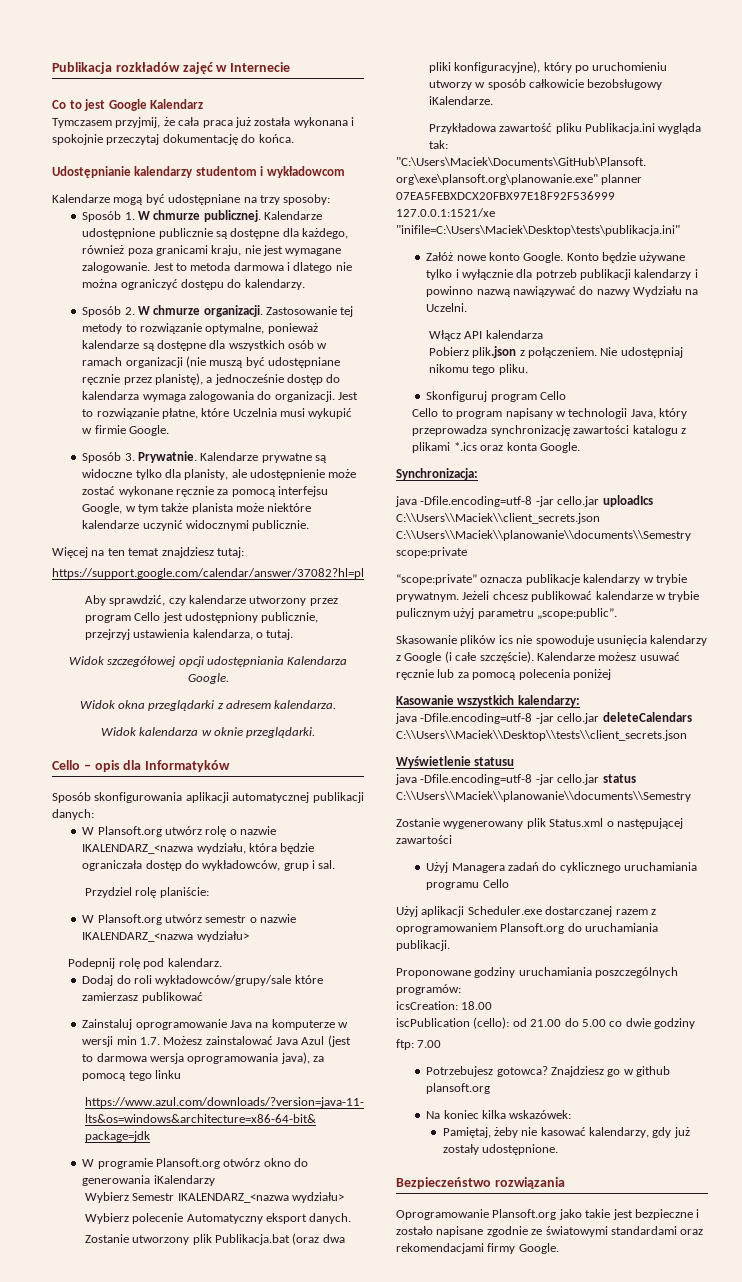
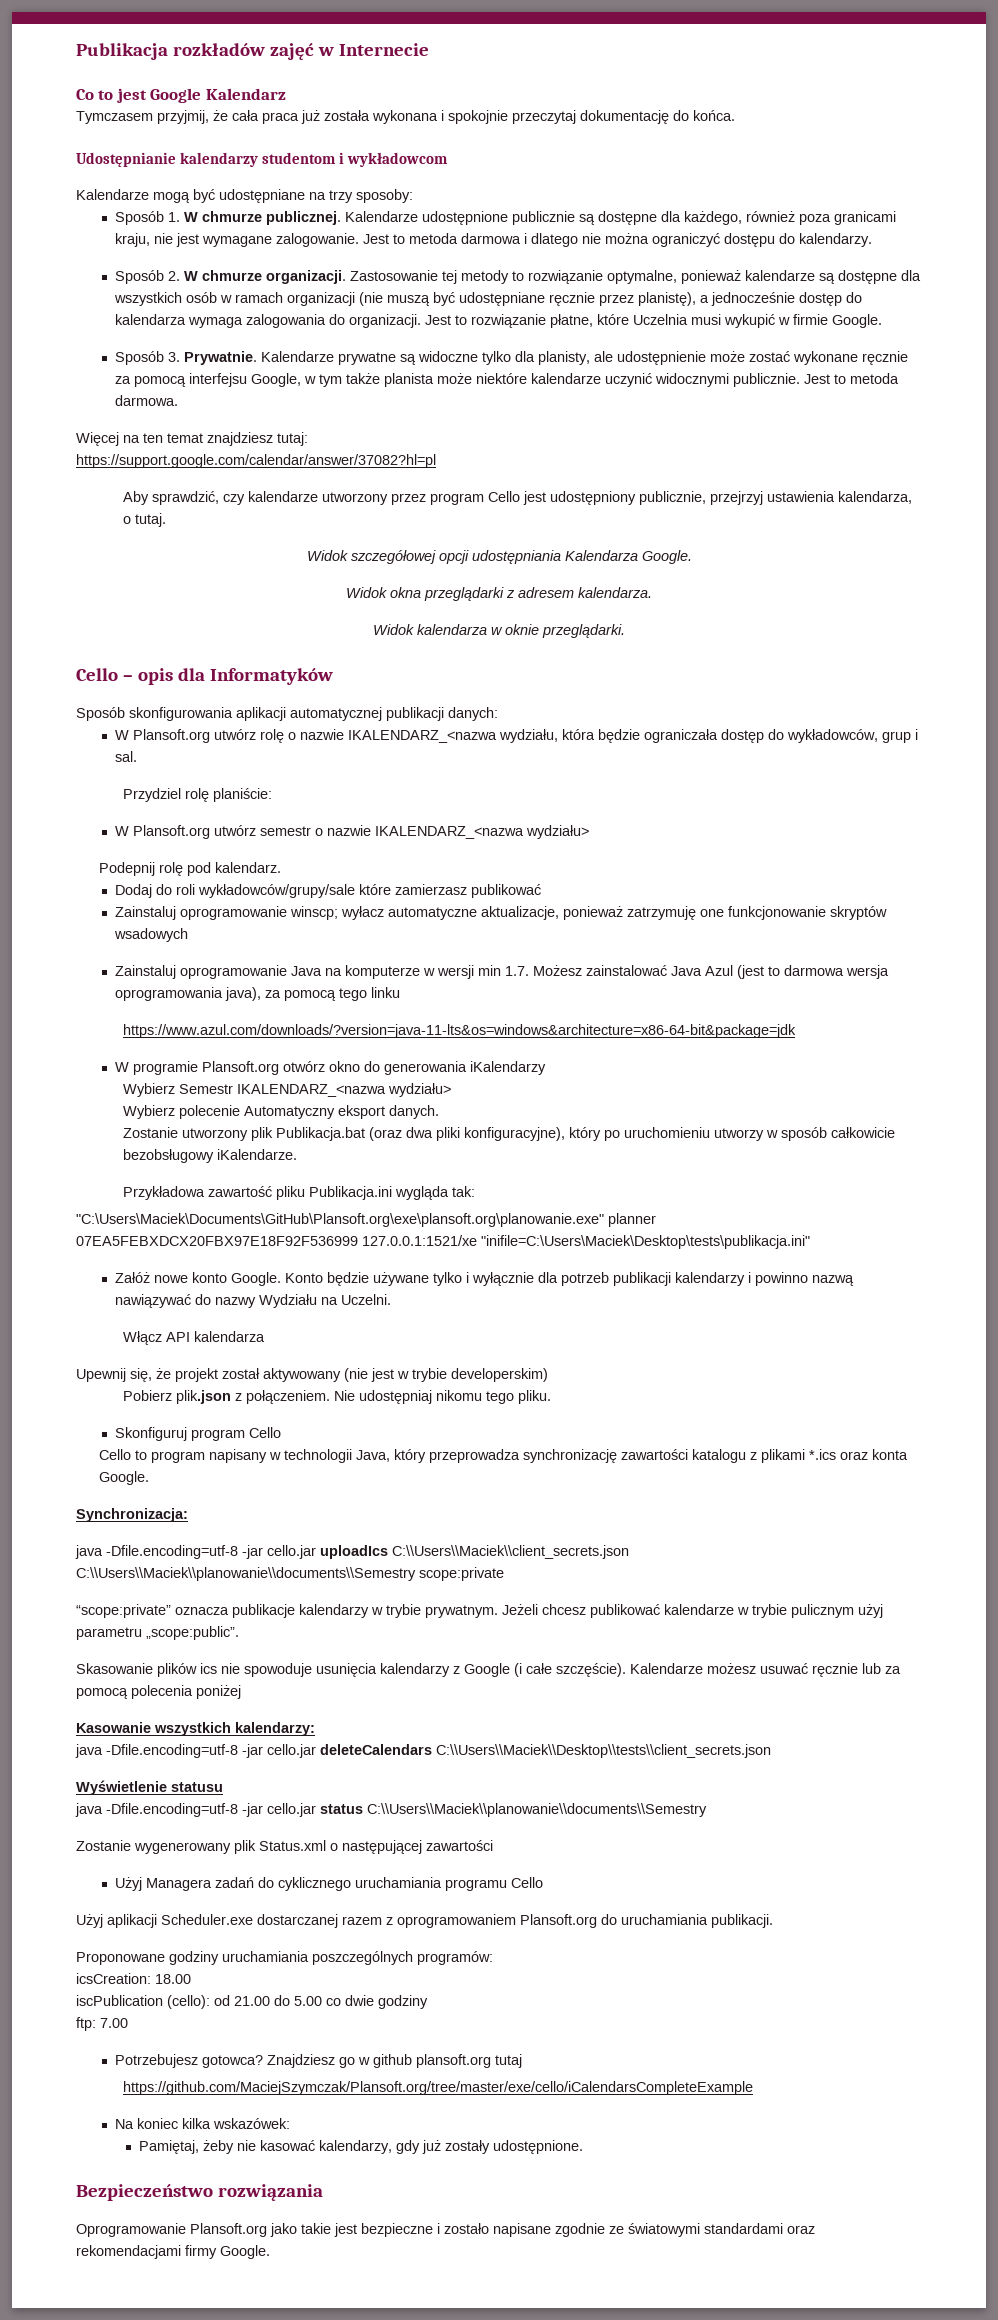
+ Jest to metoda darmowa.
+ Zainstaluj oprogramowanie winscp; wyłacz automatyczne aktualizacje, ponieważ zatrzymuję one funkcjonowanie skryptów wsadowych
+ Upewnij się, że projekt został aktywowany (nie jest w trybie developerskim)
- Znajdziesz go w github plansoft.org
+ Znajdziesz go w github plansoft.org tutaj
+ https://github.com/MaciejSzymczak/Plansoft.org/tree/master/exe/cello/iCalendarsCompleteExample

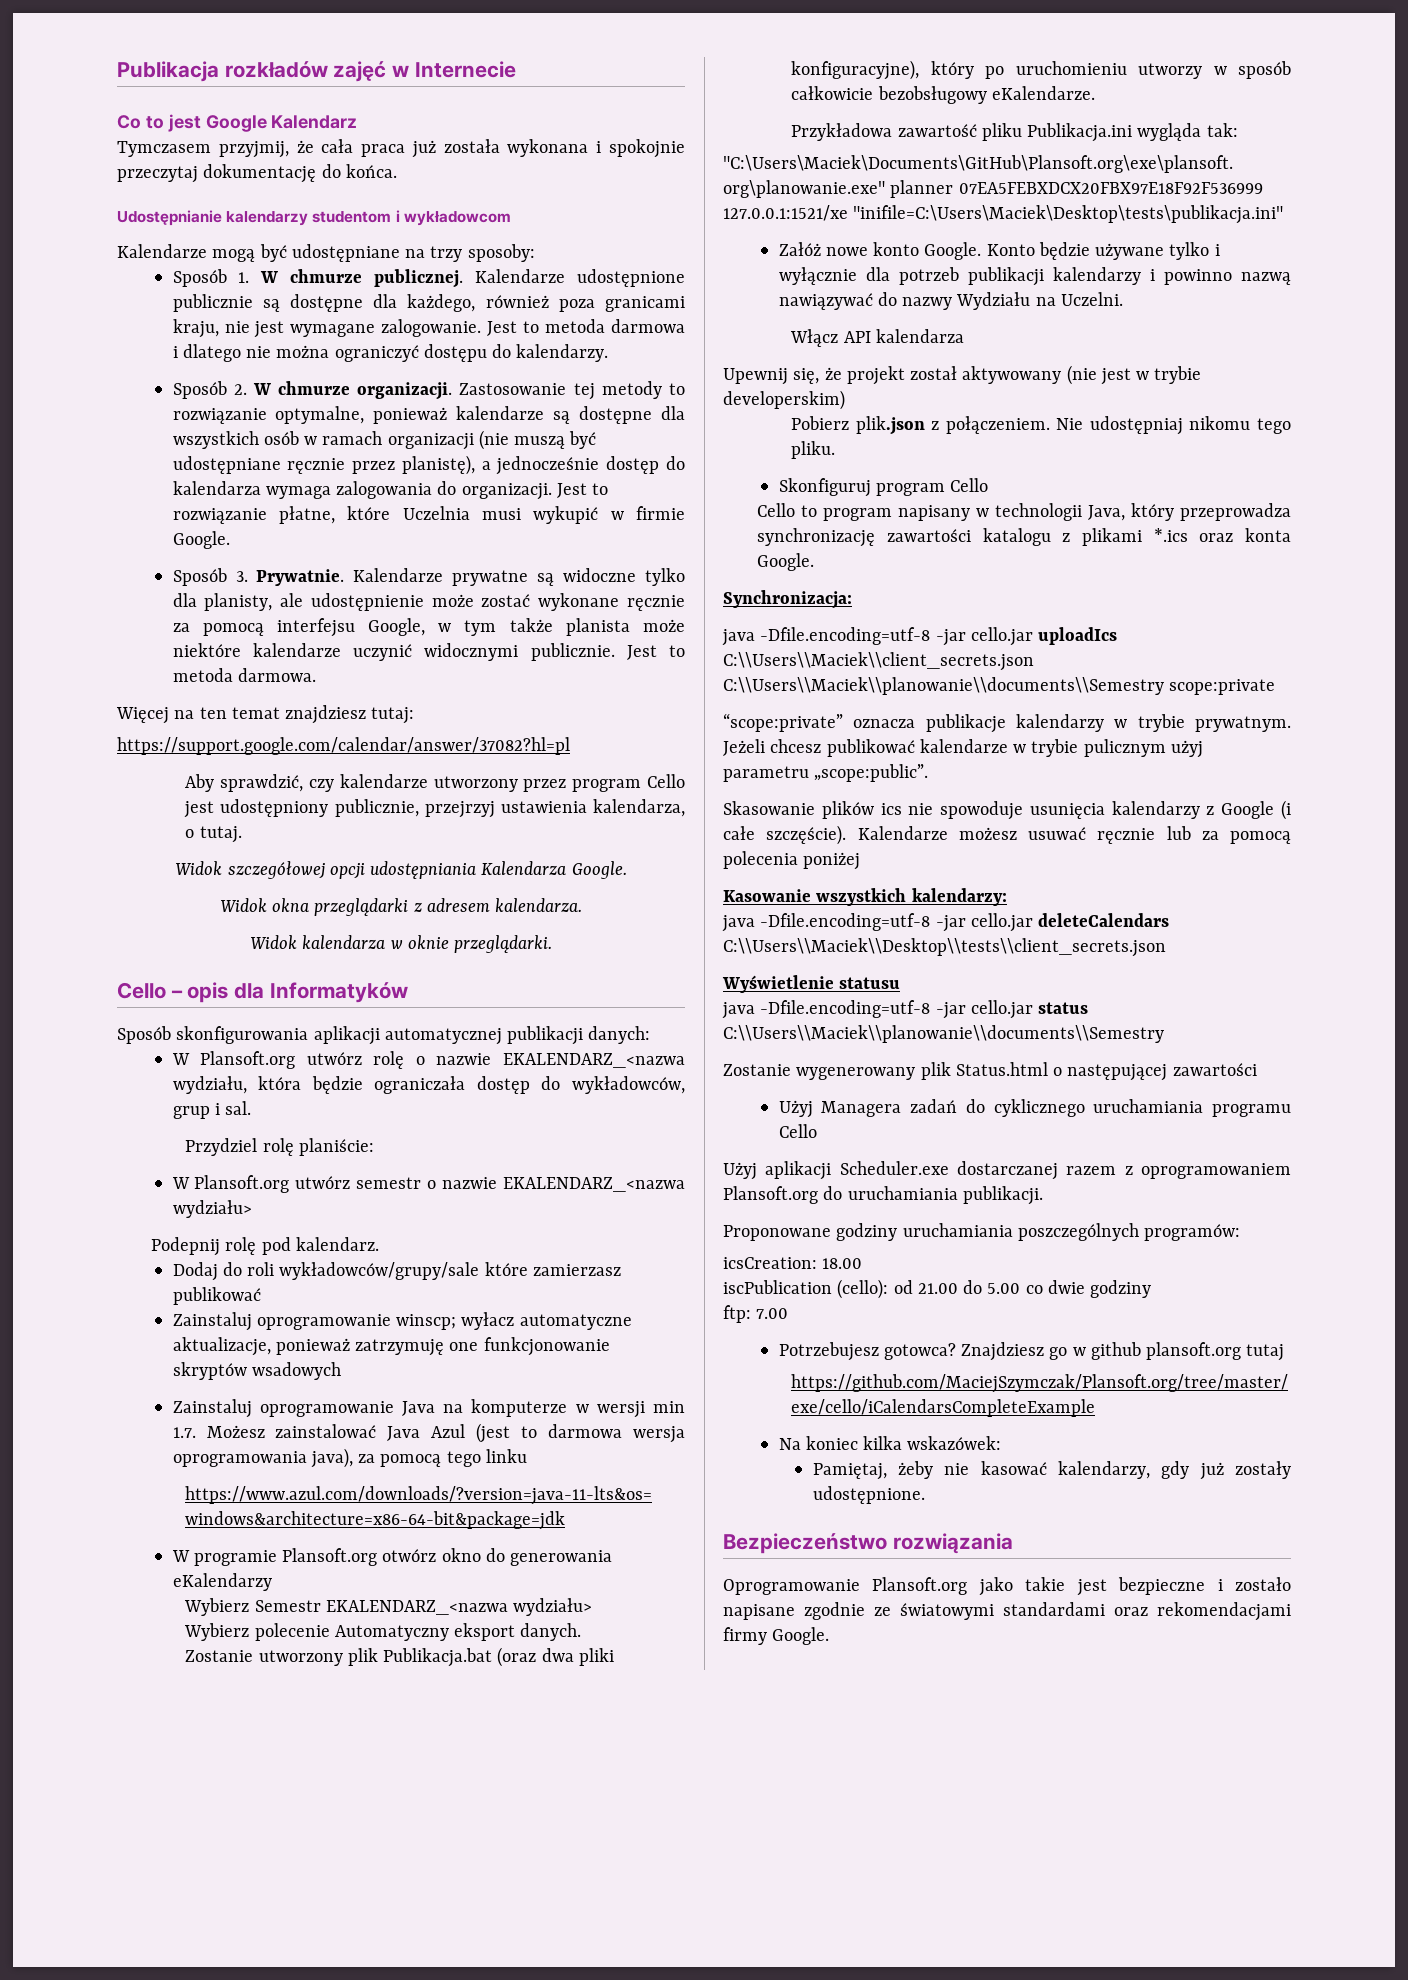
- W Plansoft.org utwórz rolę o nazwie IKALENDARZ_<nazwa wydziału, która będzie ograniczała dostęp do wykładowców, grup i sal.
+ W Plansoft.org utwórz rolę o nazwie EKALENDARZ_<nazwa wydziału, która będzie ograniczała dostęp do wykładowców, grup i sal.
- W Plansoft.org utwórz semestr o nazwie IKALENDARZ_<nazwa wydziału>
+ W Plansoft.org utwórz semestr o nazwie EKALENDARZ_<nazwa wydziału>
- W programie Plansoft.org otwórz okno do generowania iKalendarzy
+ W programie Plansoft.org otwórz okno do generowania eKalendarzy
- Wybierz Semestr IKALENDARZ_<nazwa wydziału>
+ Wybierz Semestr EKALENDARZ_<nazwa wydziału>
- Zostanie utworzony plik Publikacja.bat (oraz dwa pliki konfiguracyjne), który po uruchomieniu utworzy w sposób całkowicie bezobsługowy iKalendarze.
+ Zostanie utworzony plik Publikacja.bat (oraz dwa pliki konfiguracyjne), który po uruchomieniu utworzy w sposób całkowicie bezobsługowy eKalendarze.
- Zostanie wygenerowany plik Status.xml o następującej zawartości
+ Zostanie wygenerowany plik Status.html o następującej zawartości

